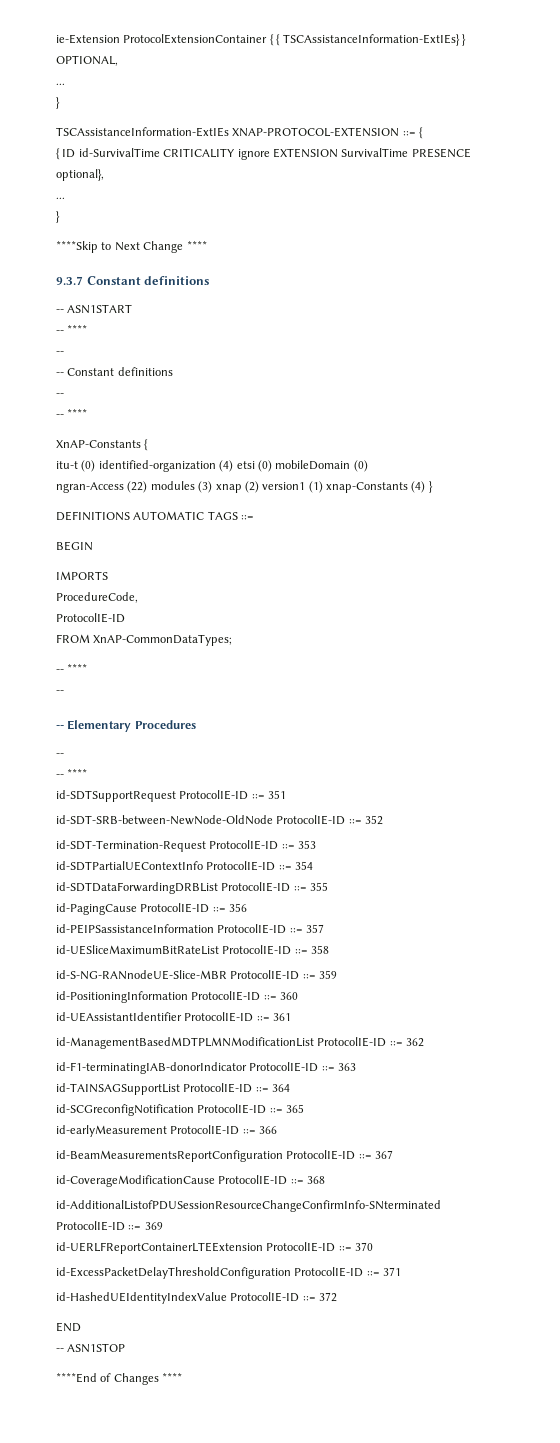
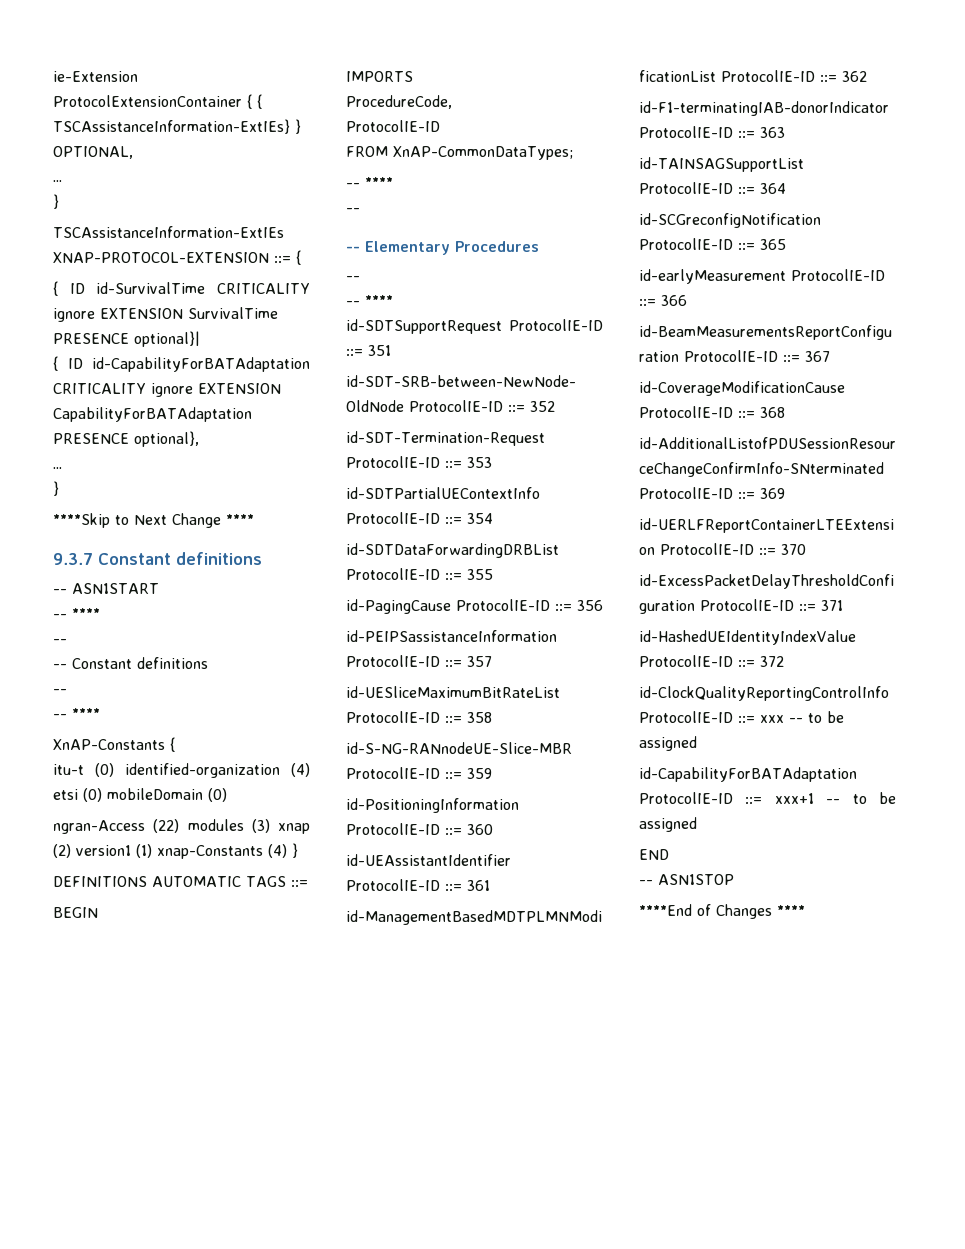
- { ID id-SurvivalTime CRITICALITY ignore EXTENSION SurvivalTime PRESENCE optional},
+ { ID id-SurvivalTime CRITICALITY ignore EXTENSION SurvivalTime PRESENCE optional}|
+ { ID id-CapabilityForBATAdaptation CRITICALITY ignore EXTENSION CapabilityForBATAdaptation PRESENCE optional},
+ id-ClockQualityReportingControlInfo ProtocolIE-ID ::= xxx -- to be assigned
+ id-CapabilityForBATAdaptation ProtocolIE-ID ::= xxx+1 -- to be assigned

